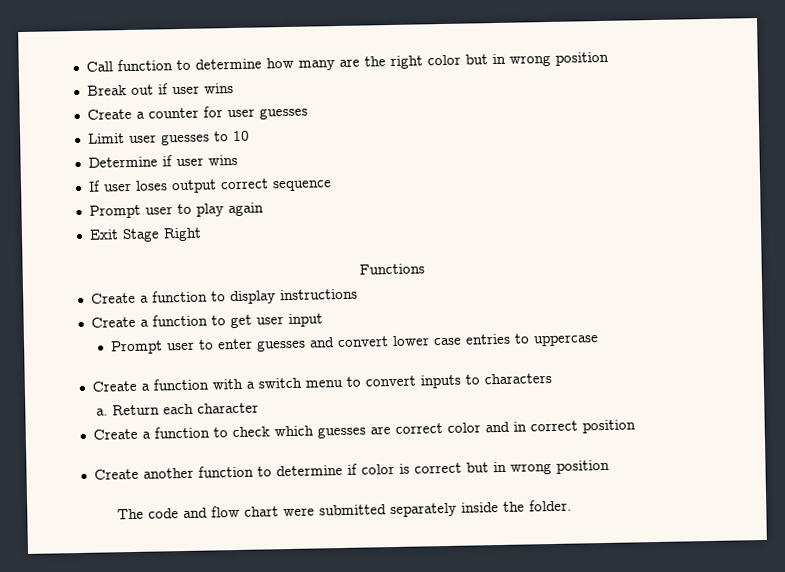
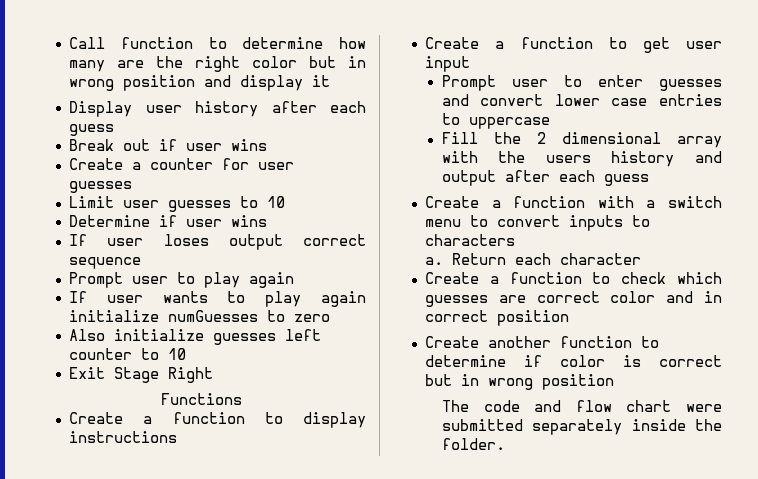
- Call function to determine how many are the right color but in wrong position
+ Call function to determine how many are the right color but in wrong position and display it
+ Display user history after each guess
+ If user wants to play again initialize numGuesses to zero
+ Also initialize guesses left counter to 10
+ Fill the 2 dimensional array with the users history and output after each guess

